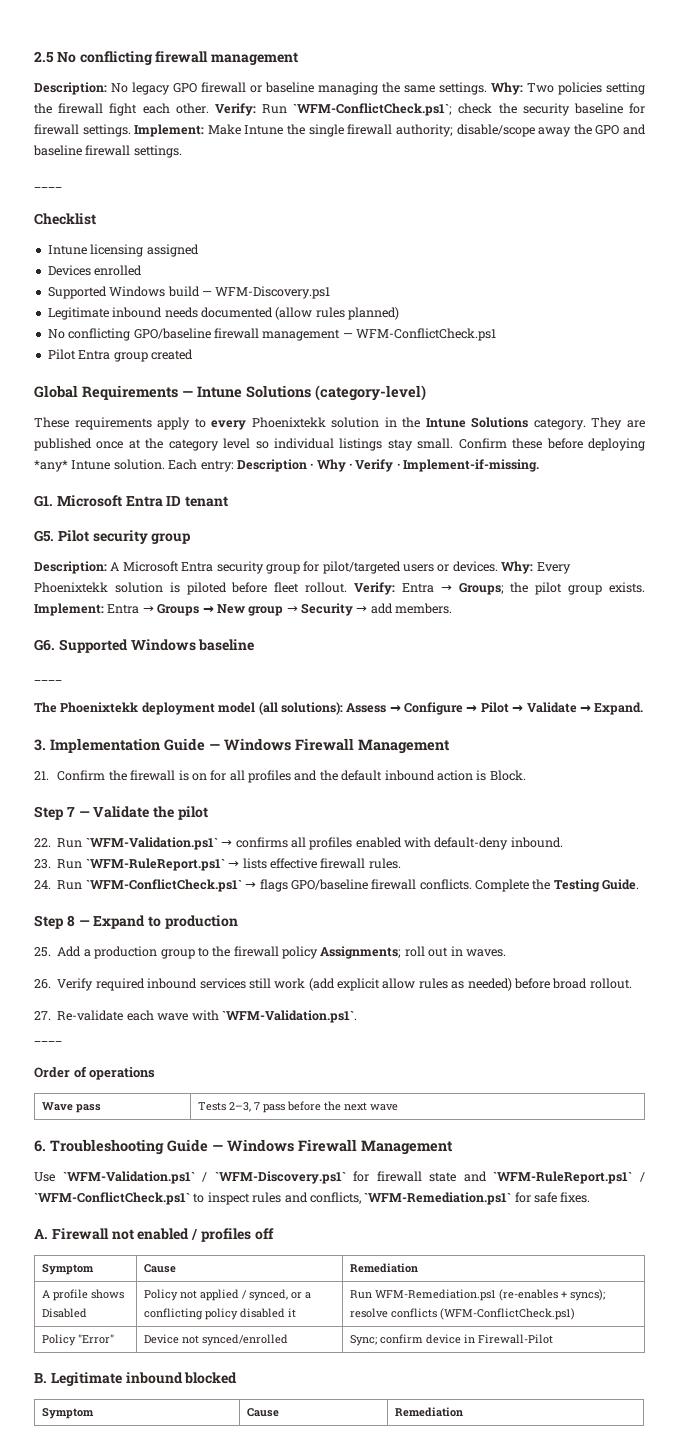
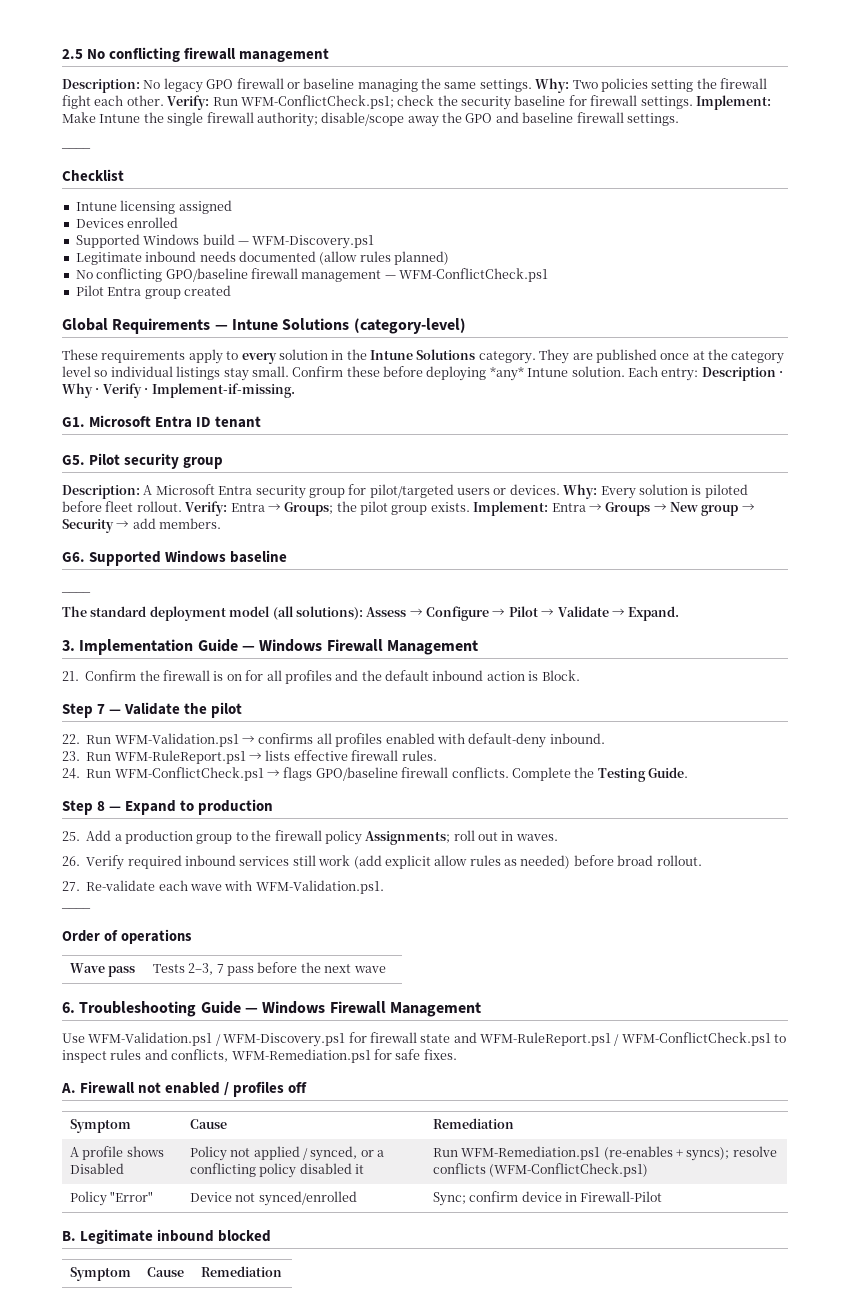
- Verify: Run `WFM-ConflictCheck.ps1`; check the security baseline for firewall settings.
+ Verify: Run WFM-ConflictCheck.ps1; check the security baseline for firewall settings.
- These requirements apply to every Phoenixtekk solution in the Intune Solutions category.
+ These requirements apply to every solution in the Intune Solutions category.
- Why: Every Phoenixtekk solution is piloted before fleet rollout.
+ Why: Every solution is piloted before fleet rollout.
- The Phoenixtekk deployment model (all solutions): Assess → Configure → Pilot → Validate → Expand.
+ The standard deployment model (all solutions): Assess → Configure → Pilot → Validate → Expand.
- 22. Run `WFM-Validation.ps1` → confirms all profiles enabled with default-deny inbound.
+ 22. Run WFM-Validation.ps1 → confirms all profiles enabled with default-deny inbound.
- 23. Run `WFM-RuleReport.ps1` → lists effective firewall rules.
+ 23. Run WFM-RuleReport.ps1 → lists effective firewall rules.
- 24. Run `WFM-ConflictCheck.ps1` → flags GPO/baseline firewall conflicts.
+ 24. Run WFM-ConflictCheck.ps1 → flags GPO/baseline firewall conflicts.
- 27. Re-validate each wave with `WFM-Validation.ps1`.
+ 27. Re-validate each wave with WFM-Validation.ps1.
- Use `WFM-Validation.ps1` / `WFM-Discovery.ps1` for firewall state and `WFM-RuleReport.ps1` / `WFM-ConflictCheck.ps1` to inspect rules and conflicts, `WFM-Remediation.ps1` for safe fixes.
+ Use WFM-Validation.ps1 / WFM-Discovery.ps1 for firewall state and WFM-RuleReport.ps1 / WFM-ConflictCheck.ps1 to inspect rules and conflicts, WFM-Remediation.ps1 for safe fixes.

